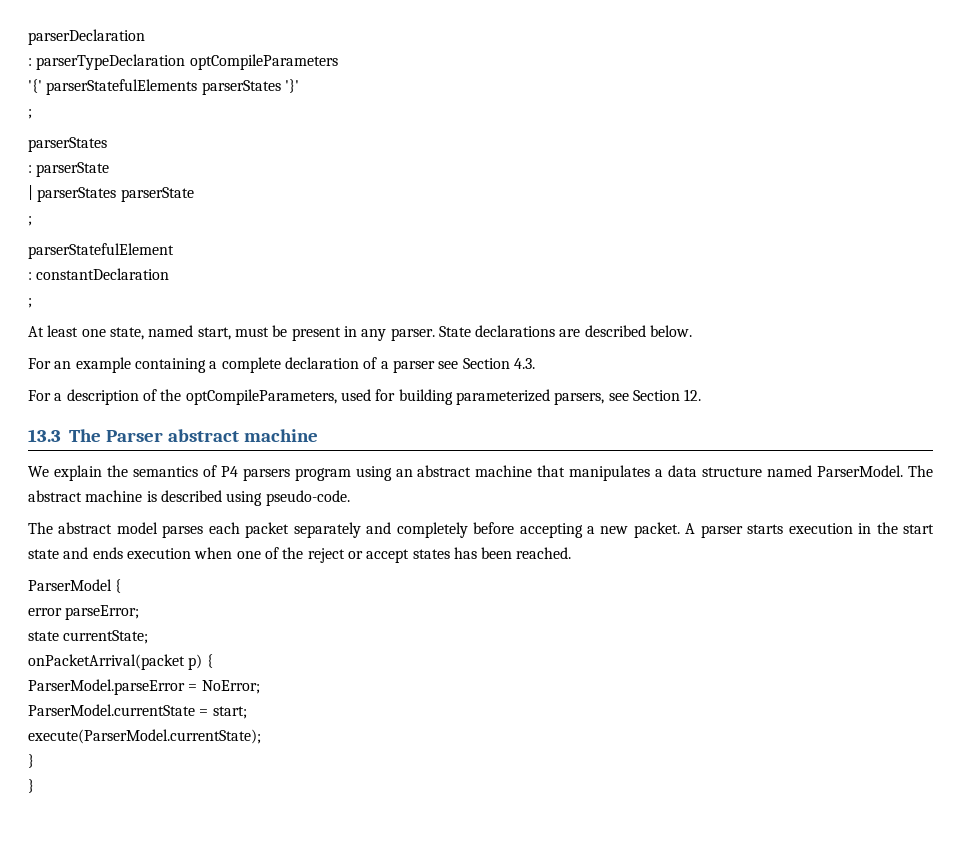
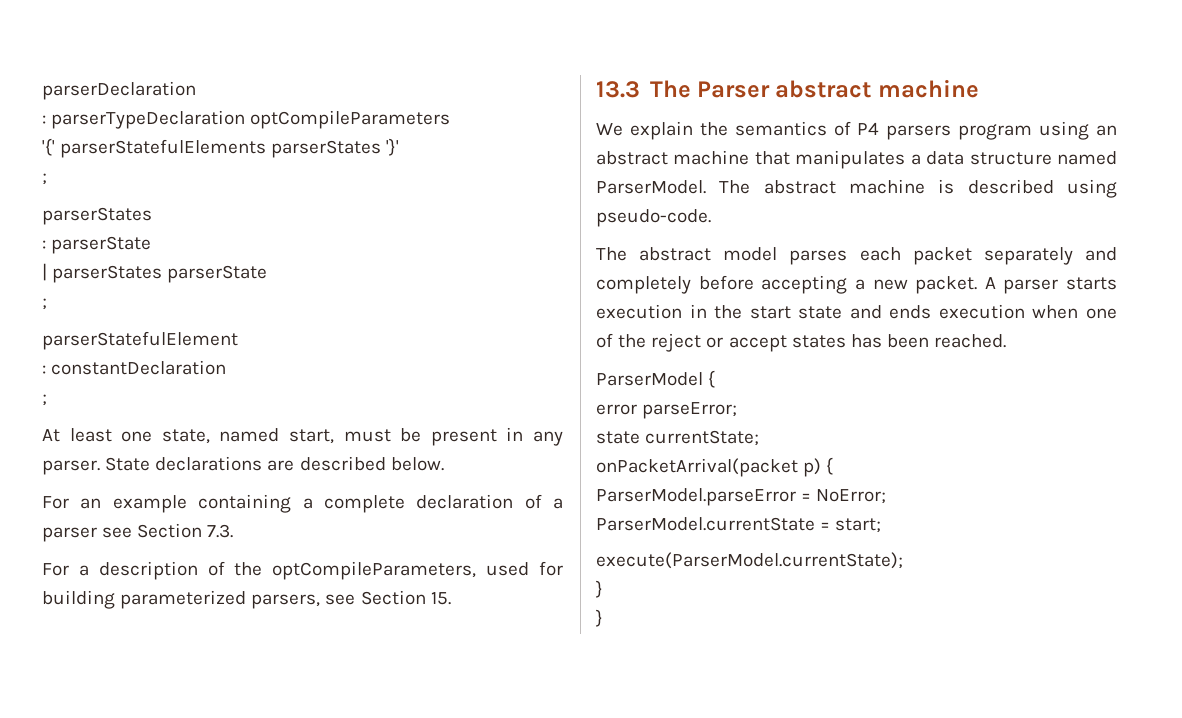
- For an example containing a complete declaration of a parser see Section 4.3.
+ For an example containing a complete declaration of a parser see Section 7.3.
- For a description of the optCompileParameters, used for building parameterized parsers, see Section 12.
+ For a description of the optCompileParameters, used for building parameterized parsers, see Section 15.

